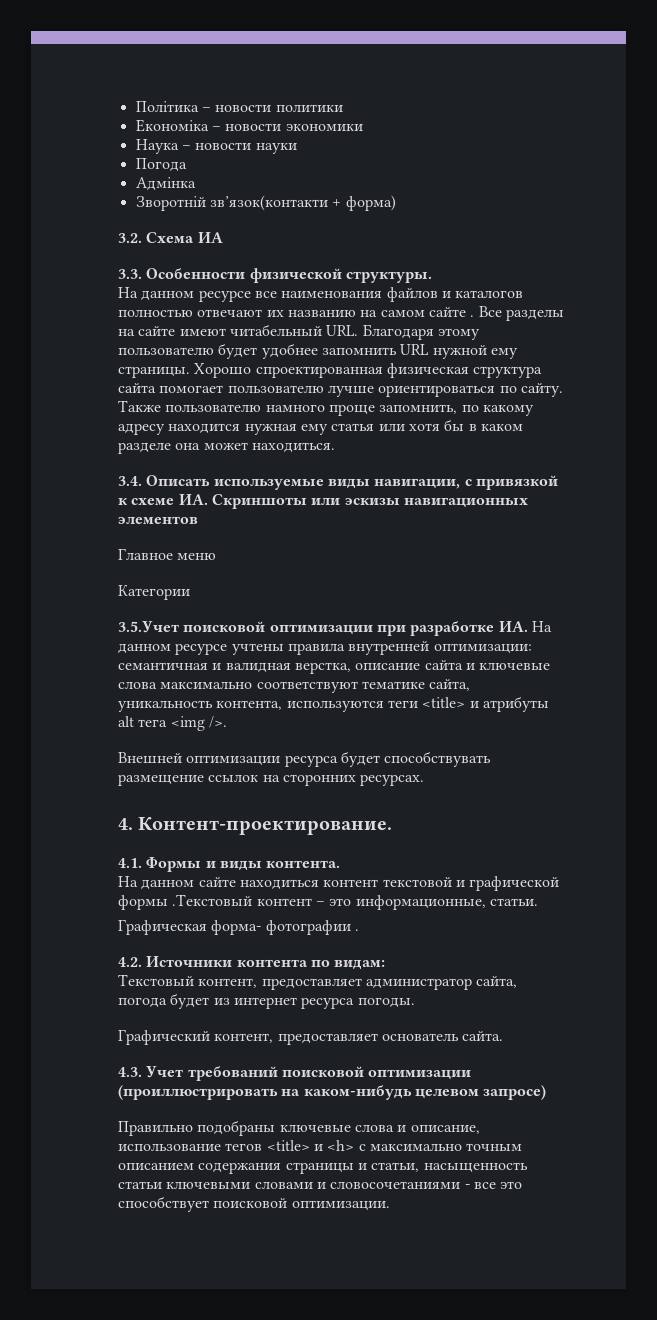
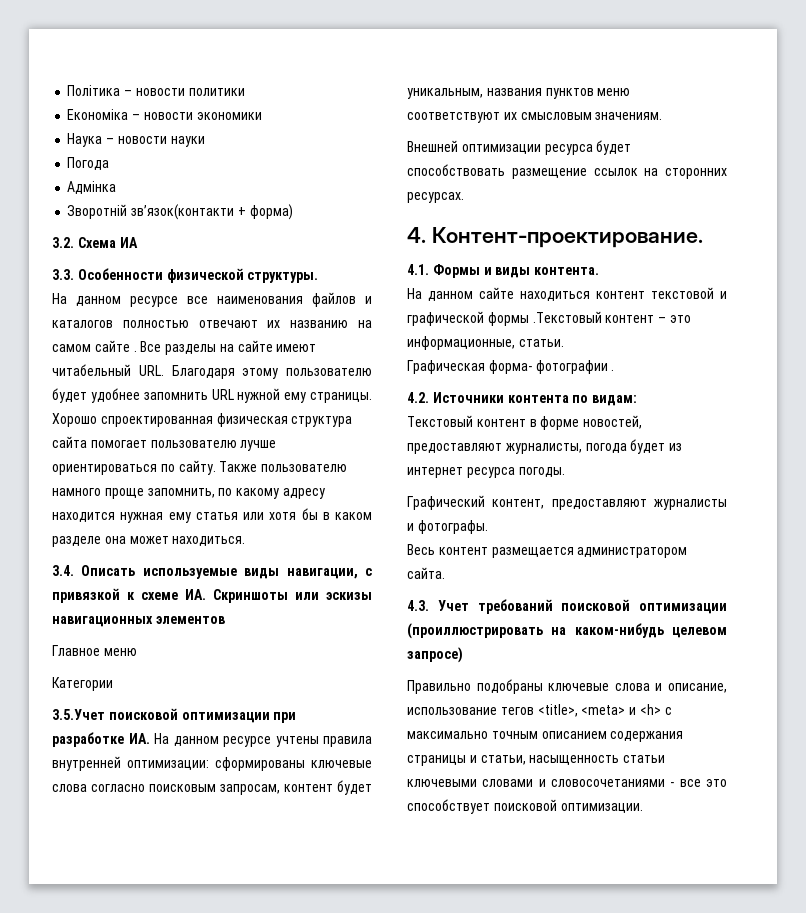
- 3.5.Учет поисковой оптимизации при разработке ИА. На данном ресурсе учтены правила внутренней оптимизации: семантичная и валидная верстка, описание сайта и ключевые слова максимально соответствуют тематике сайта, уникальность контента, используются теги <title> и атрибуты alt тега <img />.
+ 3.5.Учет поисковой оптимизации при разработке ИА. На данном ресурсе учтены правила внутренней оптимизации: сформированы ключевые слова согласно поисковым запросам, контент будет уникальным, названия пунктов меню соответствуют их смысловым значениям.
- Внешней оптимизации ресурса будет способствувать размещение ссылок на сторонних ресурсах.
+ Внешней оптимизации ресурса будет способствовать размещение ссылок на сторонних ресурсах.
- Текстовый контент, предоставляет администратор сайта, погода будет из интернет ресурса погоды.
+ Текстовый контент в форме новостей, предоставляют журналисты, погода будет из интернет ресурса погоды.
- Графический контент, предоставляет основатель сайта.
+ Графический контент, предоставляют журналисты и фотографы.
+ Весь контент размещается администратором сайта.
- Правильно подобраны ключевые слова и описание, использование тегов <title> и <h> с максимально точным описанием содержания страницы и статьи, насыщенность статьи ключевыми словами и словосочетаниями - все это способствует поисковой оптимизации.
+ Правильно подобраны ключевые слова и описание, использование тегов <title>, <meta> и <h> с максимально точным описанием содержания страницы и статьи, насыщенность статьи ключевыми словами и словосочетаниями - все это способствует поисковой оптимизации.

